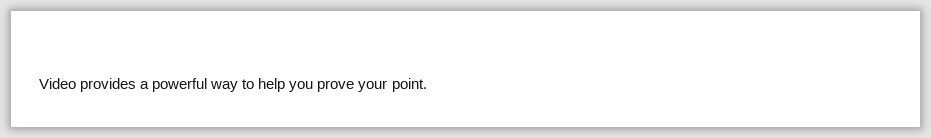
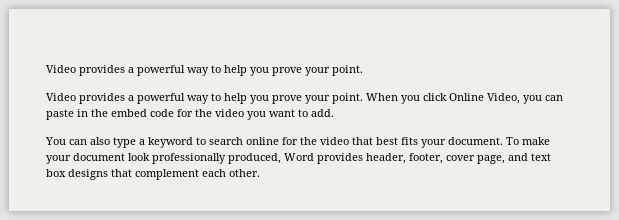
+ Video provides a powerful way to help you prove your point. When you click Online Video, you can paste in the embed code for the video you want to add.
+ You can also type a keyword to search online for the video that best fits your document. To make your document look professionally produced, Word provides header, footer, cover page, and text box designs that complement each other.

